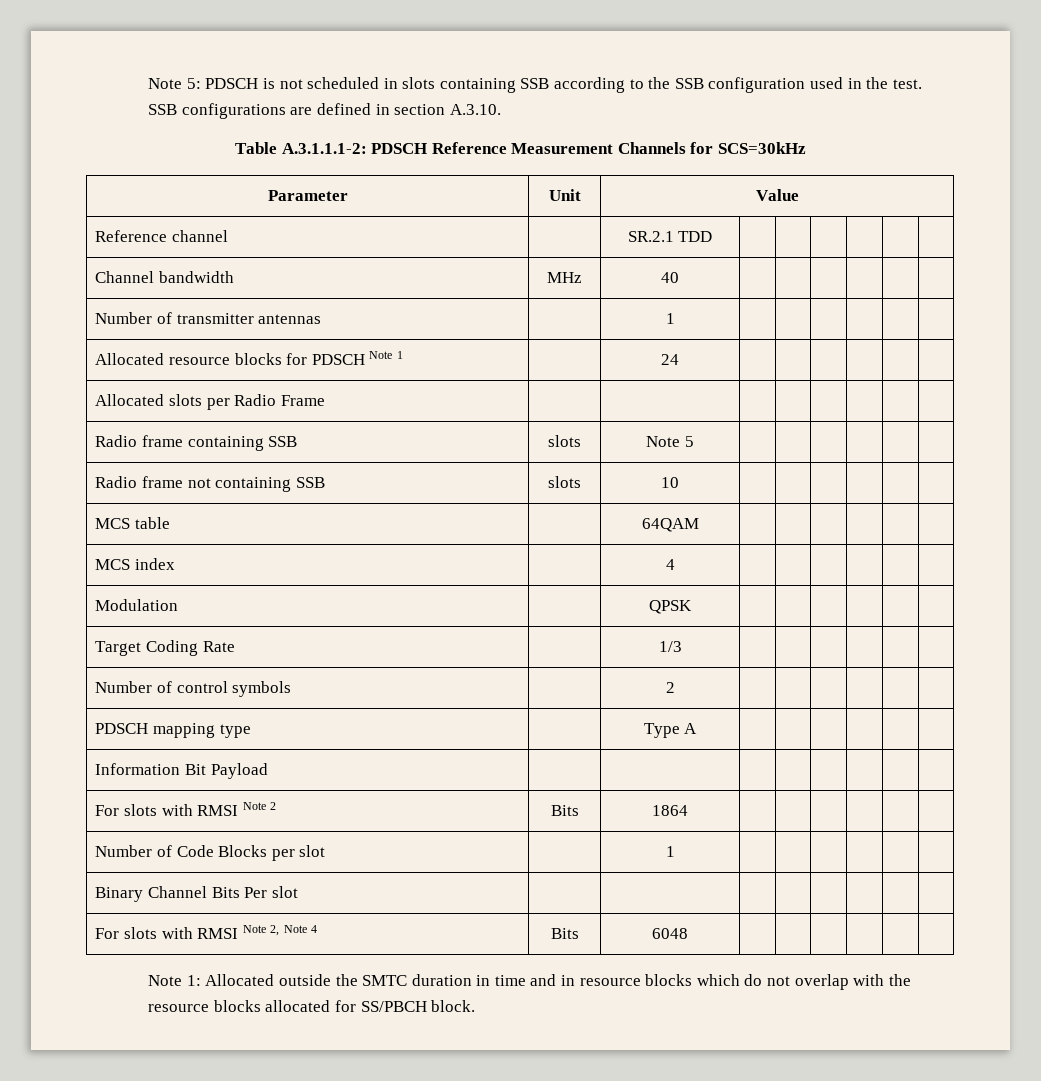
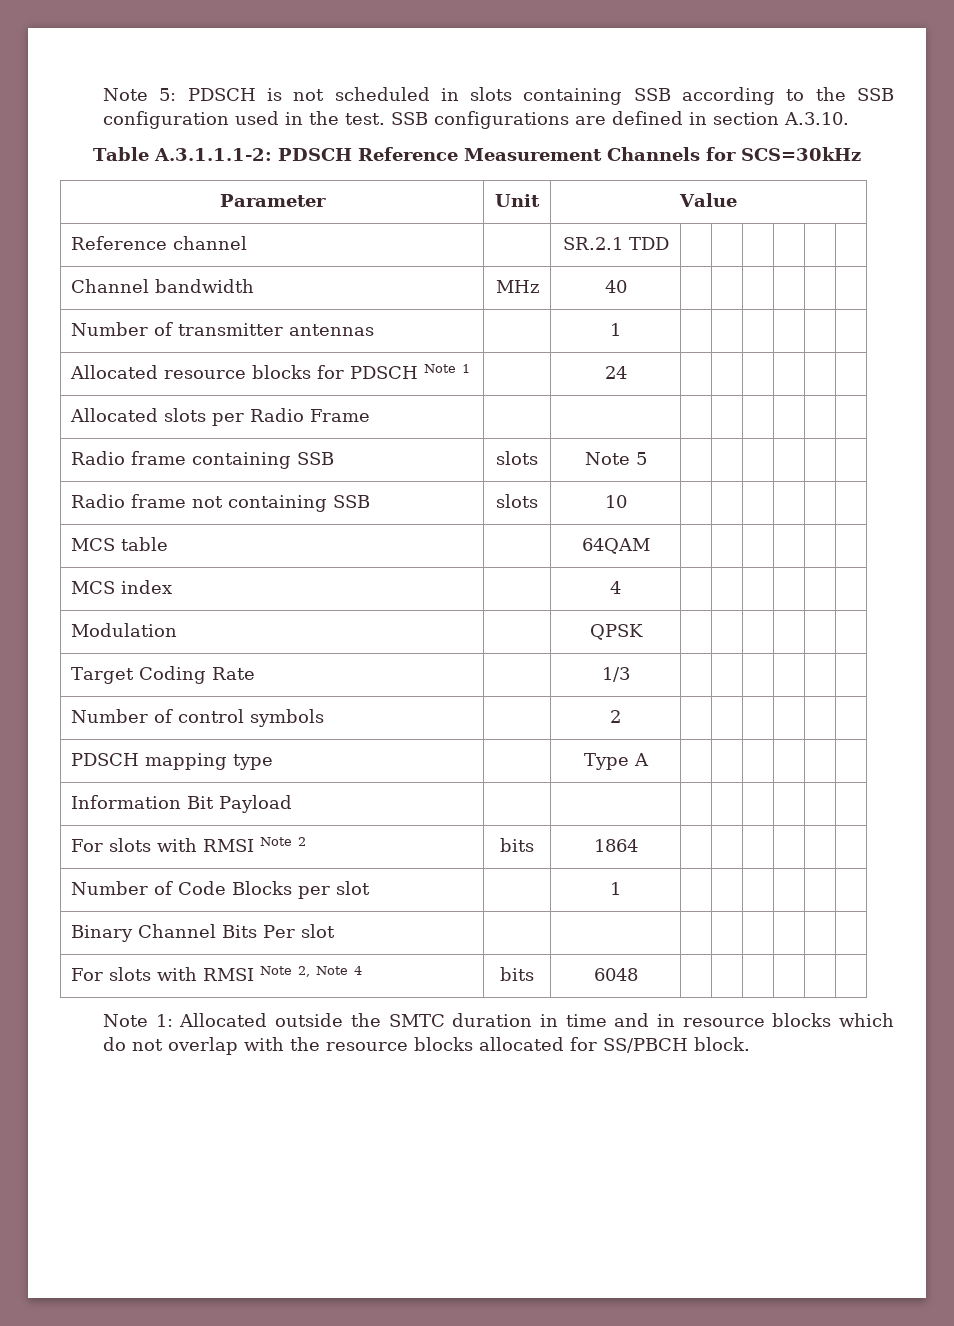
- For slots with RMSI Note 2 | Bits | 1864 | | | | | |
+ For slots with RMSI Note 2 | bits | 1864 | | | | | |
- For slots with RMSI Note 2, Note 4 | Bits | 6048 | | | | | |
+ For slots with RMSI Note 2, Note 4 | bits | 6048 | | | | | |

